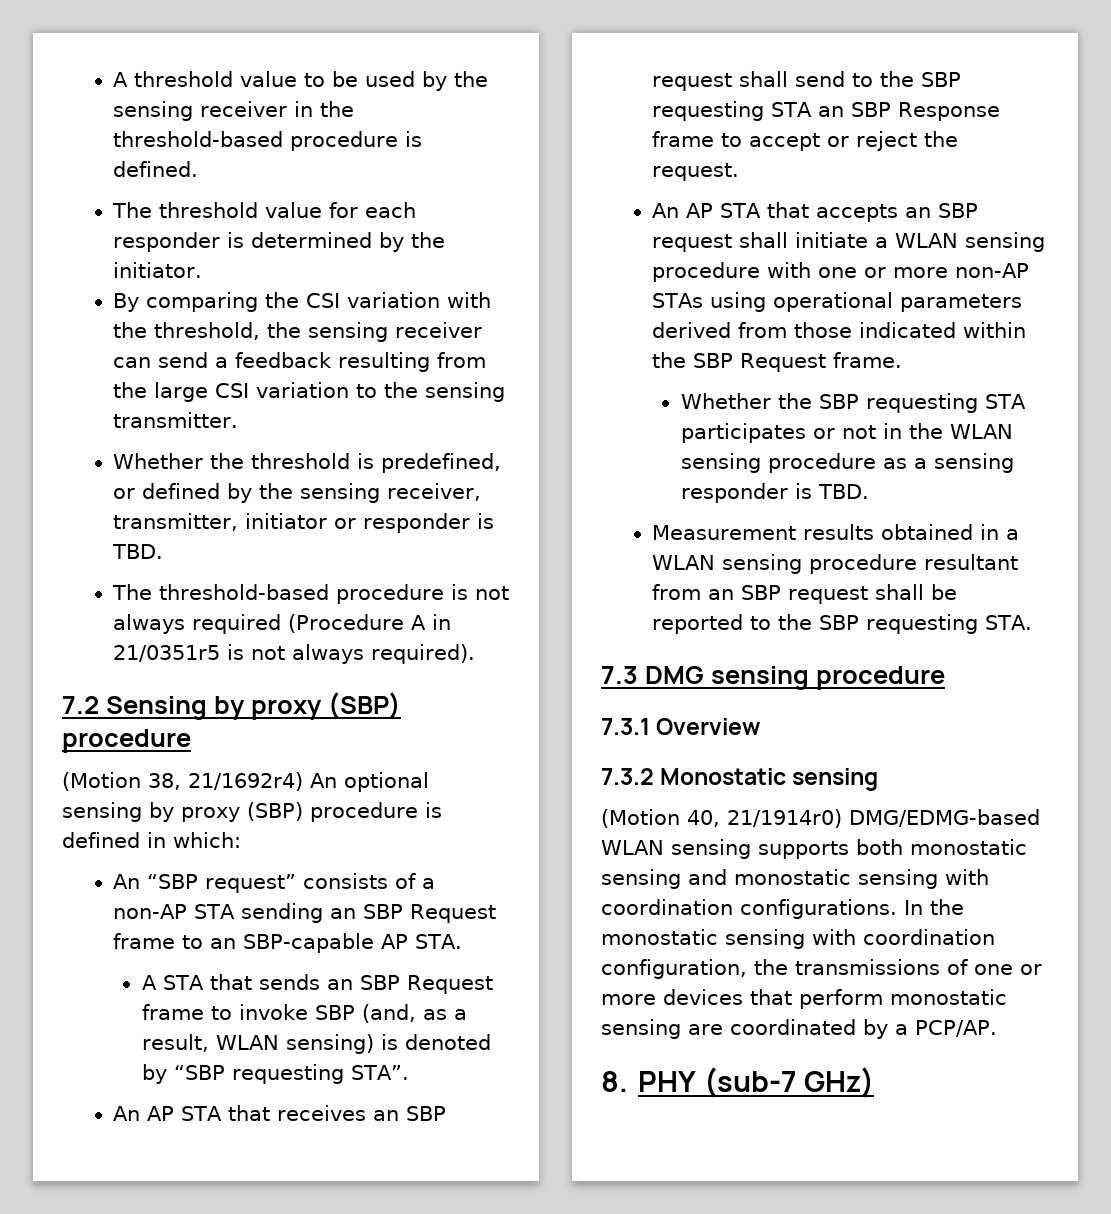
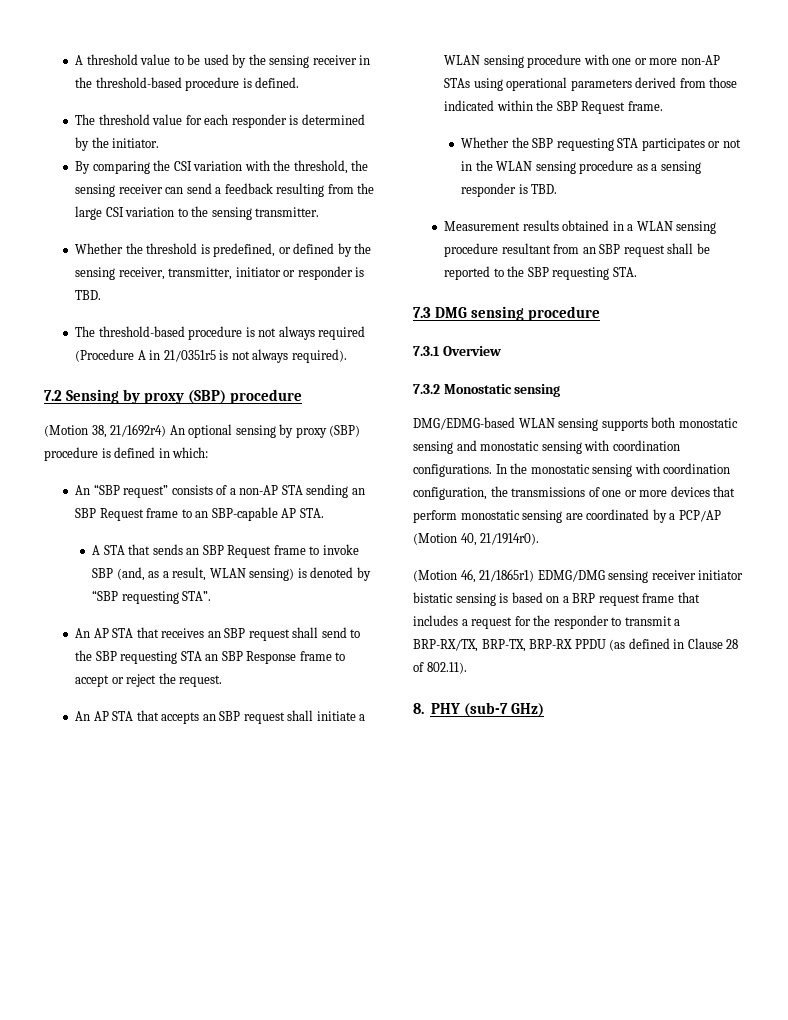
- (Motion 40, 21/1914r0) DMG/EDMG-based WLAN sensing supports both monostatic sensing and monostatic sensing with coordination configurations.
+ DMG/EDMG-based WLAN sensing supports both monostatic sensing and monostatic sensing with coordination configurations.
- In the monostatic sensing with coordination configuration, the transmissions of one or more devices that perform monostatic sensing are coordinated by a PCP/AP.
+ In the monostatic sensing with coordination configuration, the transmissions of one or more devices that perform monostatic sensing are coordinated by a PCP/AP (Motion 40, 21/1914r0).
+ (Motion 46, 21/1865r1) EDMG/DMG sensing receiver initiator bistatic sensing is based on a BRP request frame that includes a request for the responder to transmit a BRP-RX/TX, BRP-TX, BRP-RX PPDU (as defined in Clause 28 of 802.11).

